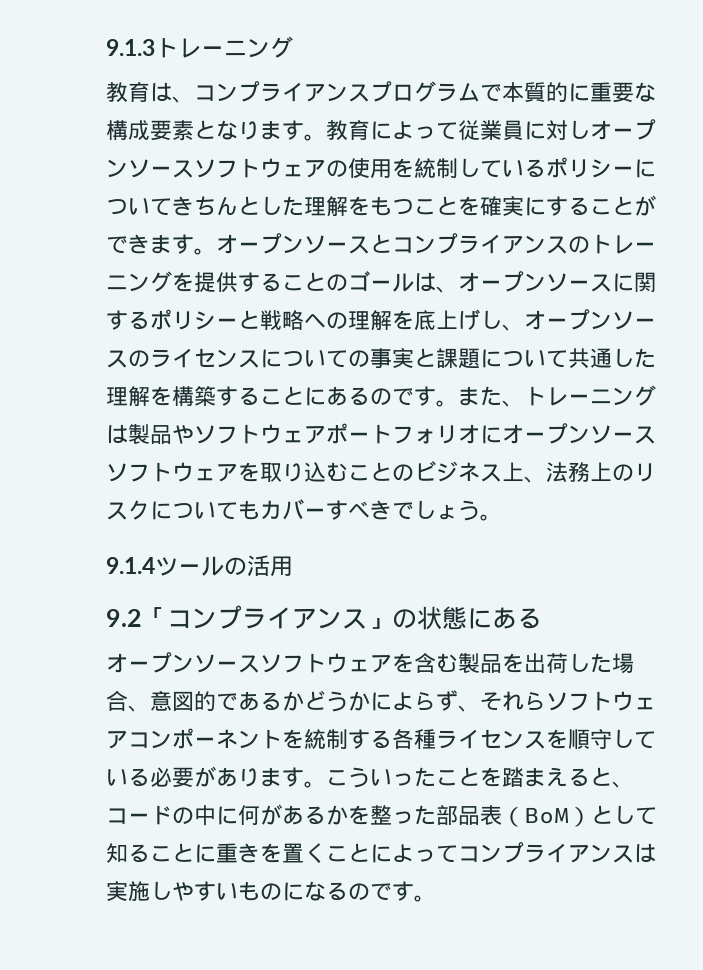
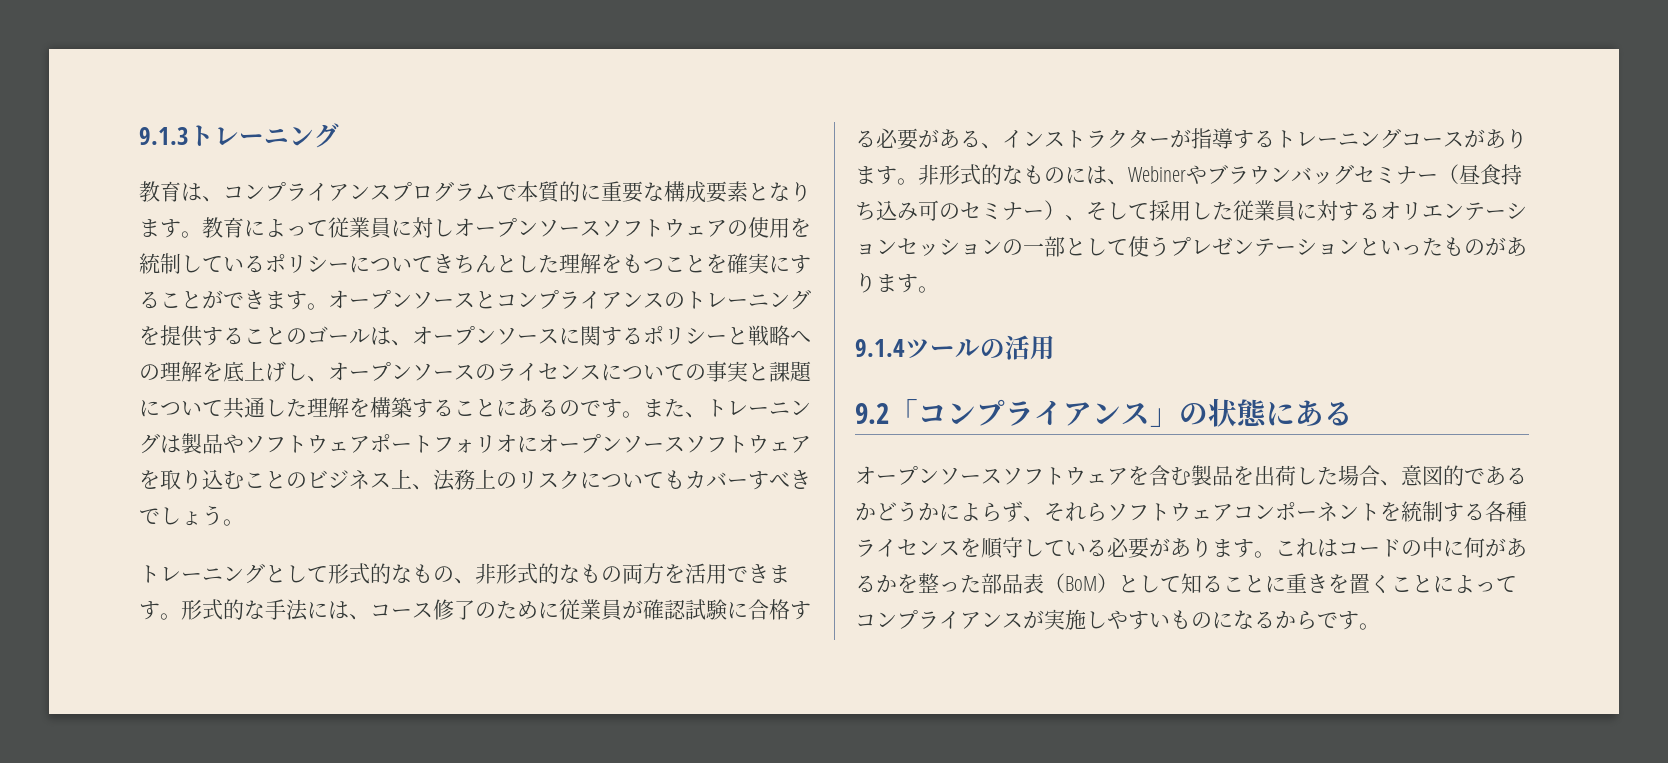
+ トレーニングとして形式的なもの、非形式的なもの両方を活用できます。形式的な手法には、コース修了のために従業員が確認試験に合格する必要がある、インストラクターが指導するトレーニングコースがあります。非形式的なものには、Webinerやブラウンバッグセミナー（昼食持ち込み可のセミナー）、そして採用した従業員に対するオリエンテーションセッションの一部として使うプレゼンテーションといったものがあります。
- こういったことを踏まえると、コードの中に何があるかを整った部品表（BoM）として知ることに重きを置くことによってコンプライアンスは実施しやすいものになるのです。
+ これはコードの中に何があるかを整った部品表（BoM）として知ることに重きを置くことによってコンプライアンスが実施しやすいものになるからです。

